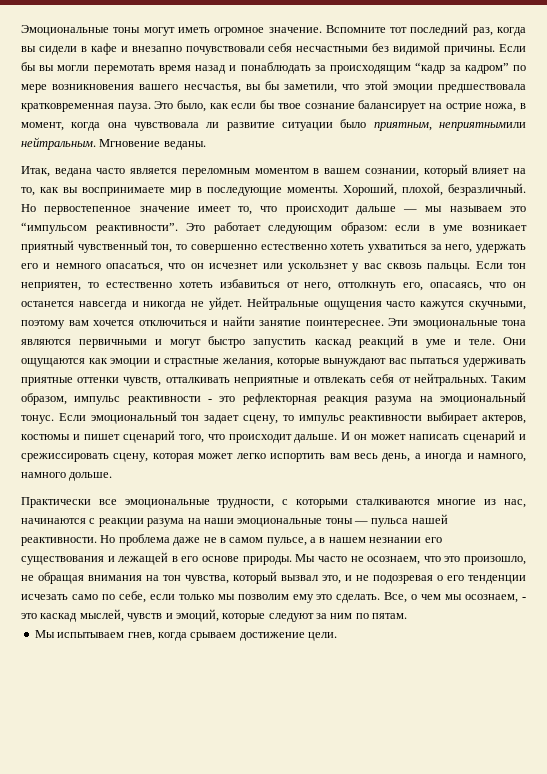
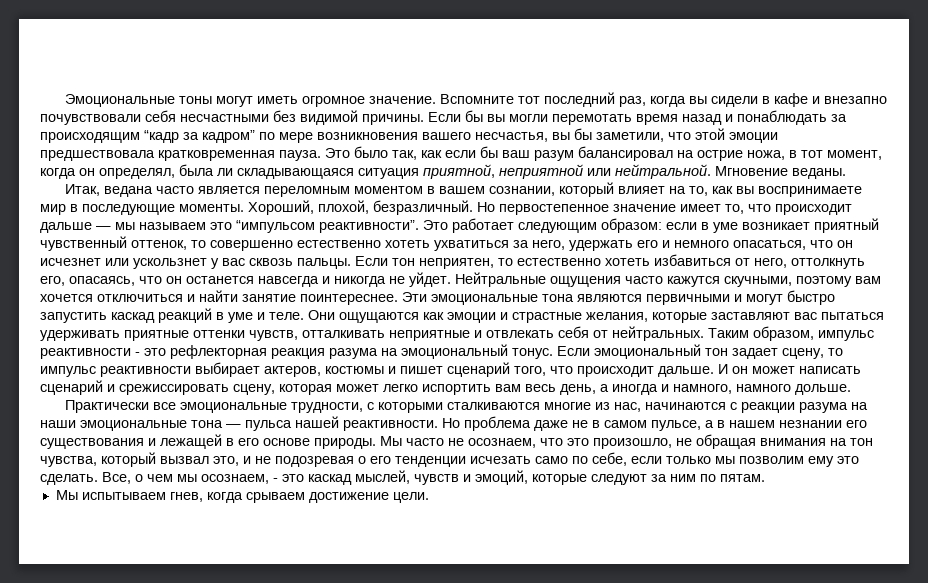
- Это было, как если бы твое сознание балансирует на острие ножа, в момент, когда она чувствовала ли развитие ситуации было приятным, неприятнымили нейтральным.
+ Это было так, как если бы ваш разум балансировал на острие ножа, в тот момент, когда он определял, была ли складывающаяся ситуация приятной, неприятной или нейтральной.
- Это работает следующим образом: если в уме возникает приятный чувственный тон, то совершенно естественно хотеть ухватиться за него, удержать его и немного опасаться, что он исчезнет или ускользнет у вас сквозь пальцы.
+ Это работает следующим образом: если в уме возникает приятный чувственный оттенок, то совершенно естественно хотеть ухватиться за него, удержать его и немного опасаться, что он исчезнет или ускользнет у вас сквозь пальцы.
- Они ощущаются как эмоции и страстные желания, которые вынуждают вас пытаться удерживать приятные оттенки чувств, отталкивать неприятные и отвлекать себя от нейтральных.
+ Они ощущаются как эмоции и страстные желания, которые заставляют вас пытаться удерживать приятные оттенки чувств, отталкивать неприятные и отвлекать себя от нейтральных.
- Практически все эмоциональные трудности, с которыми сталкиваются многие из нас, начинаются с реакции разума на наши эмоциональные тоны — пульса нашей реактивности.
+ Практически все эмоциональные трудности, с которыми сталкиваются многие из нас, начинаются с реакции разума на наши эмоциональные тона — пульса нашей реактивности.

